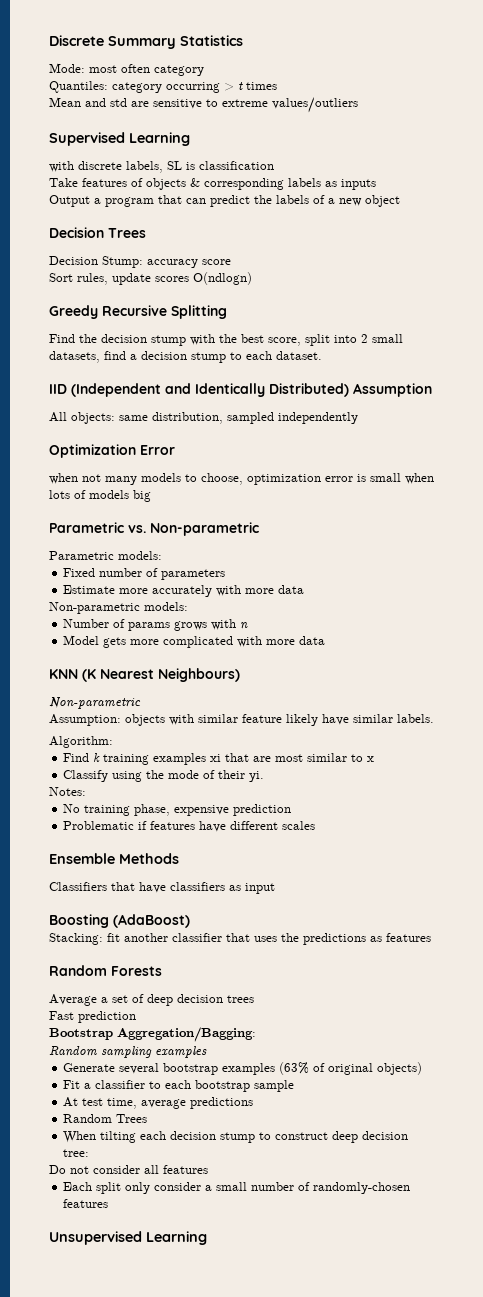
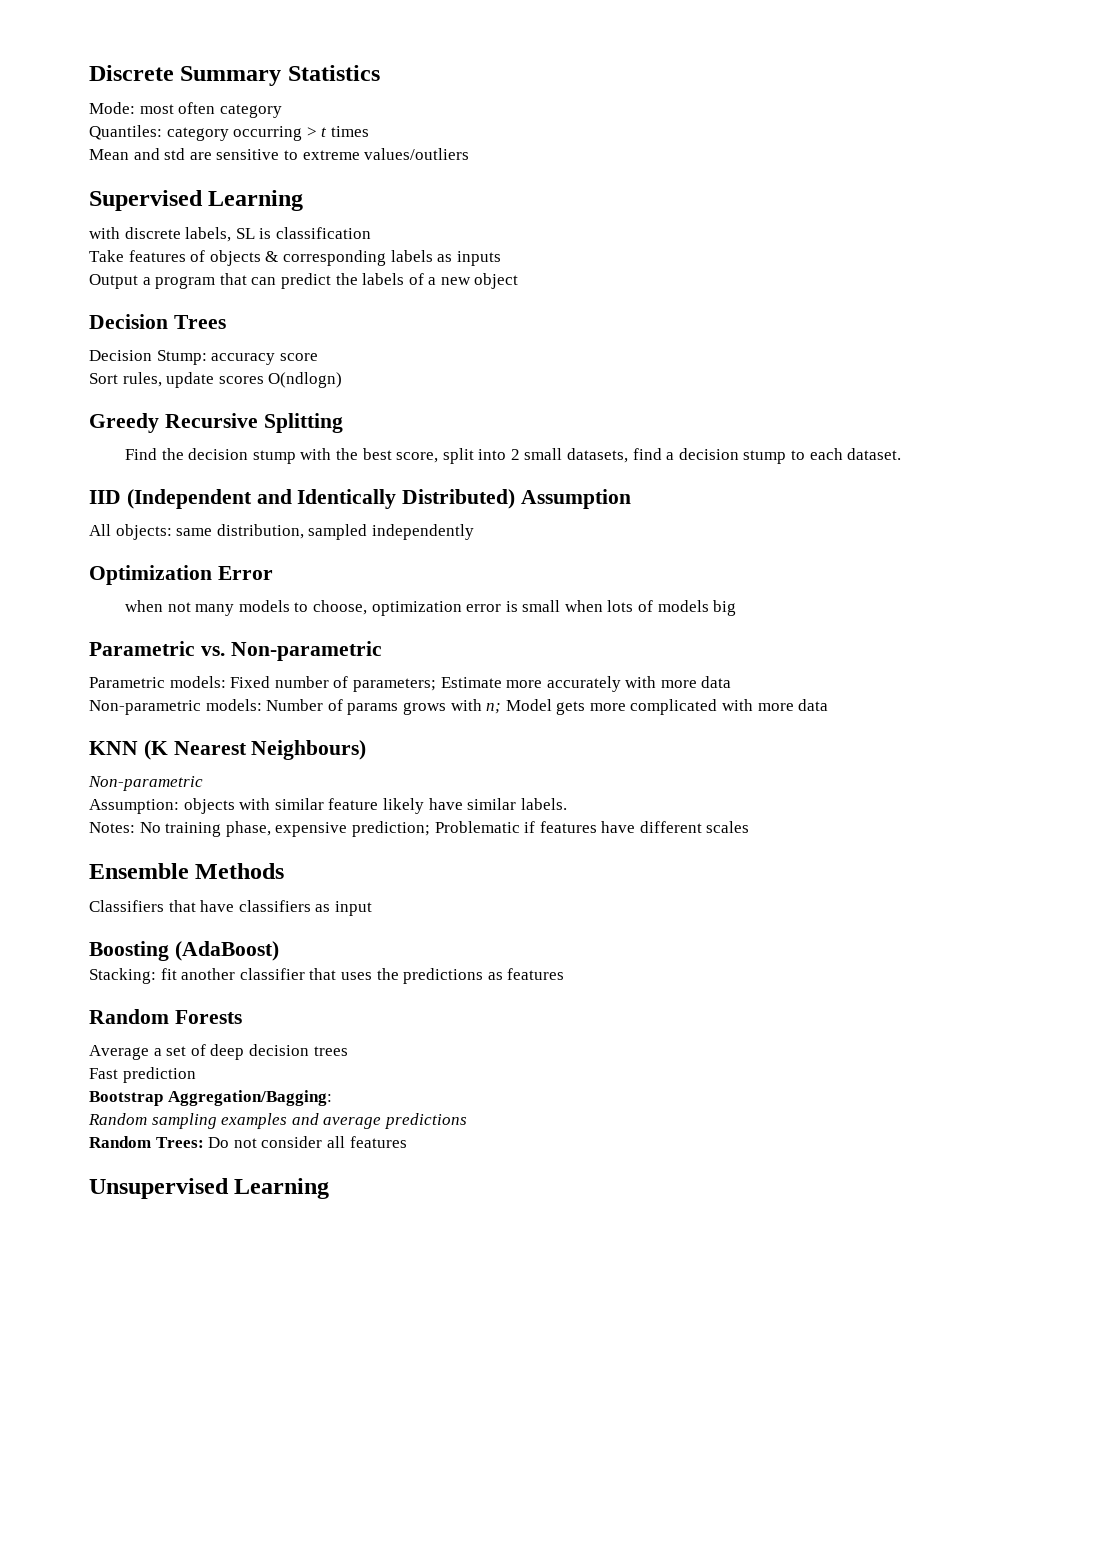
- Parametric models:
- Fixed number of parameters
- Estimate more accurately with more data
+ Parametric models: Fixed number of parameters; Estimate more accurately with more data
- Non-parametric models:
- Number of params grows with n
- Model gets more complicated with more data
+ Non-parametric models: Number of params grows with n; Model gets more complicated with more data
- Algorithm:
- Find k training examples xi that are most similar to x
- Classify using the mode of their yi.
- Notes:
- No training phase, expensive prediction
- Problematic if features have different scales
+ Notes: No training phase, expensive prediction; Problematic if features have different scales
- Random sampling examples
- Generate several bootstrap examples (63% of original objects)
- Fit a classifier to each bootstrap sample
- At test time, average predictions
- Random Trees
- When tilting each decision stump to construct deep decision tree:
- Do not consider all features
+ Random sampling examples and average predictions
+ Random Trees: Do not consider all features
- Each split only consider a small number of randomly-chosen features

